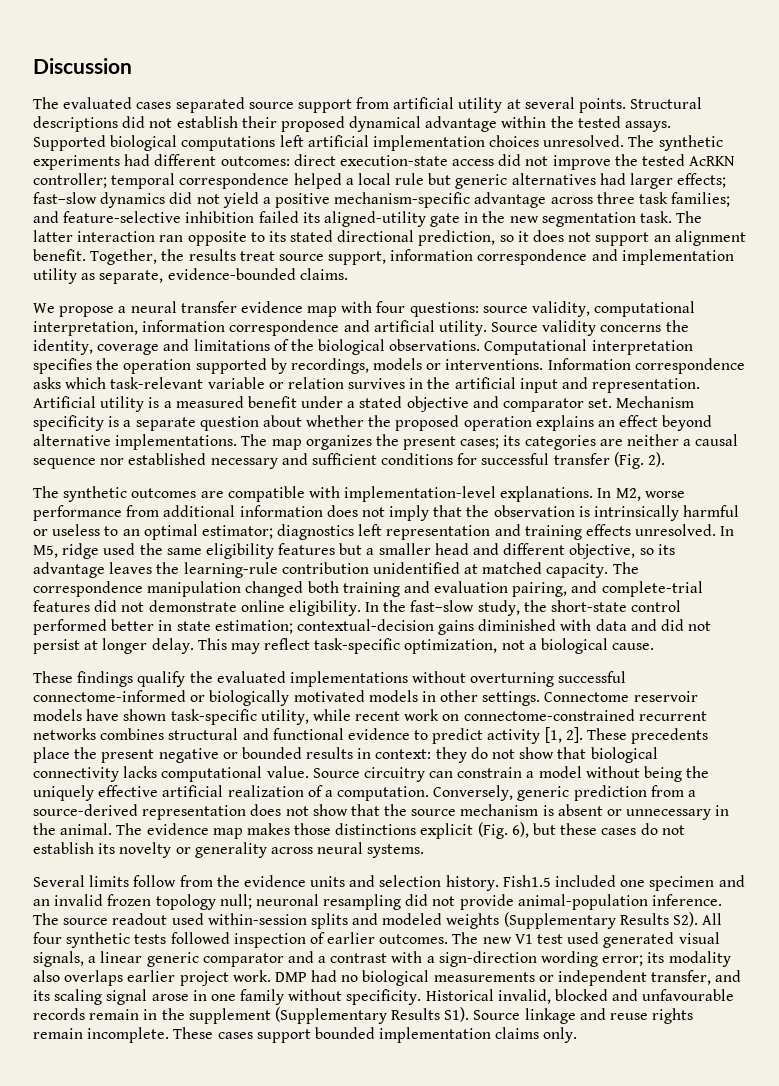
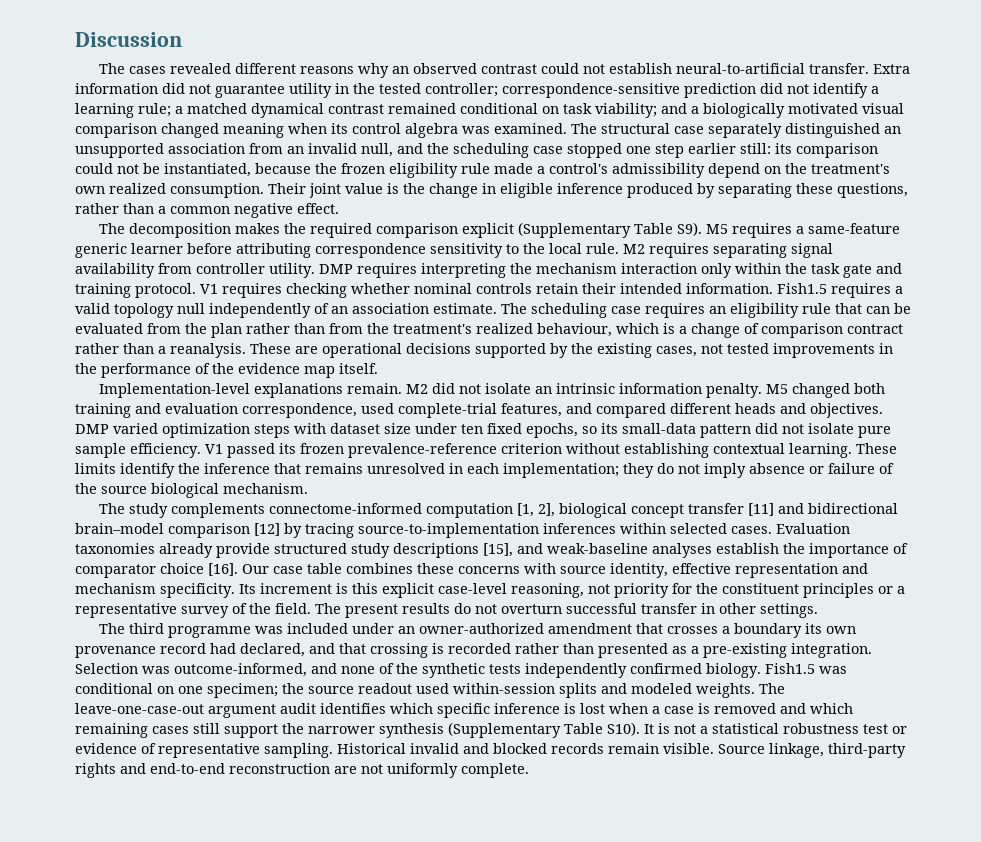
- The evaluated cases separated source support from artificial utility at several points. Structural descriptions did not establish their proposed dynamical advantage within the tested assays. Supported biological computations left artificial implementation choices unresolved. The synthetic experiments had different outcomes: direct execution-state access did not improve the tested AcRKN controller; temporal correspondence helped a local rule but generic alternatives had larger effects; fast–slow dynamics did not yield a positive mechanism-specific advantage across three task families; and feature-selective inhibition failed its aligned-utility gate in the new segmentation task. The latter interaction ran opposite to its stated directional prediction, so it does not support an alignment benefit. Together, the results treat source support, information correspondence and implementation utility as separate, evidence-bounded claims.
- We propose a neural transfer evidence map with four questions: source validity, computational interpretation, information correspondence and artificial utility. Source validity concerns the identity, coverage and limitations of the biological observations. Computational interpretation specifies the operation supported by recordings, models or interventions. Information correspondence asks which task-relevant variable or relation survives in the artificial input and representation. Artificial utility is a measured benefit under a stated objective and comparator set. Mechanism specificity is a separate question about whether the proposed operation explains an effect beyond alternative implementations. The map organizes the present cases; its categories are neither a causal sequence nor established necessary and sufficient conditions for successful transfer (Fig. 2).
- The synthetic outcomes are compatible with implementation-level explanations. In M2, worse performance from additional information does not imply that the observation is intrinsically harmful or useless to an optimal estimator; diagnostics left representation and training effects unresolved. In M5, ridge used the same eligibility features but a smaller head and different objective, so its advantage leaves the learning-rule contribution unidentified at matched capacity. The correspondence manipulation changed both training and evaluation pairing, and complete-trial features did not demonstrate online eligibility. In the fast–slow study, the short-state control performed better in state estimation; contextual-decision gains diminished with data and did not persist at longer delay. This may reflect task-specific optimization, not a biological cause.
- These findings qualify the evaluated implementations without overturning successful connectome-informed or biologically motivated models in other settings. Connectome reservoir models have shown task-specific utility, while recent work on connectome-constrained recurrent networks combines structural and functional evidence to predict activity [1, 2]. These precedents place the present negative or bounded results in context: they do not show that biological connectivity lacks computational value. Source circuitry can constrain a model without being the uniquely effective artificial realization of a computation. Conversely, generic prediction from a source-derived representation does not show that the source mechanism is absent or unnecessary in the animal. The evidence map makes those distinctions explicit (Fig. 6), but these cases do not establish its novelty or generality across neural systems.
- Several limits follow from the evidence units and selection history. Fish1.5 included one specimen and an invalid frozen topology null; neuronal resampling did not provide animal-population inference. The source readout used within-session splits and modeled weights (Supplementary Results S2). All four synthetic tests followed inspection of earlier outcomes. The new V1 test used generated visual signals, a linear generic comparator and a contrast with a sign-direction wording error; its modality also overlaps earlier project work. DMP had no biological measurements or independent transfer, and its scaling signal arose in one family without specificity. Historical invalid, blocked and unfavourable records remain in the supplement (Supplementary Results S1). Source linkage and reuse rights remain incomplete. These cases support bounded implementation claims only.
+ The cases revealed different reasons why an observed contrast could not establish neural-to-artificial transfer. Extra information did not guarantee utility in the tested controller; correspondence-sensitive prediction did not identify a learning rule; a matched dynamical contrast remained conditional on task viability; and a biologically motivated visual comparison changed meaning when its control algebra was examined. The structural case separately distinguished an unsupported association from an invalid null, and the scheduling case stopped one step earlier still: its comparison could not be instantiated, because the frozen eligibility rule made a control's admissibility depend on the treatment's own realized consumption. Their joint value is the change in eligible inference produced by separating these questions, rather than a common negative effect.
+ The decomposition makes the required comparison explicit (Supplementary Table S9). M5 requires a same-feature generic learner before attributing correspondence sensitivity to the local rule. M2 requires separating signal availability from controller utility. DMP requires interpreting the mechanism interaction only within the task gate and training protocol. V1 requires checking whether nominal controls retain their intended information. Fish1.5 requires a valid topology null independently of an association estimate. The scheduling case requires an eligibility rule that can be evaluated from the plan rather than from the treatment's realized behaviour, which is a change of comparison contract rather than a reanalysis. These are operational decisions supported by the existing cases, not tested improvements in the performance of the evidence map itself.
+ Implementation-level explanations remain. M2 did not isolate an intrinsic information penalty. M5 changed both training and evaluation correspondence, used complete-trial features, and compared different heads and objectives. DMP varied optimization steps with dataset size under ten fixed epochs, so its small-data pattern did not isolate pure sample efficiency. V1 passed its frozen prevalence-reference criterion without establishing contextual learning. These limits identify the inference that remains unresolved in each implementation; they do not imply absence or failure of the source biological mechanism.
+ The study complements connectome-informed computation [1, 2], biological concept transfer [11] and bidirectional brain–model comparison [12] by tracing source-to-implementation inferences within selected cases. Evaluation taxonomies already provide structured study descriptions [15], and weak-baseline analyses establish the importance of comparator choice [16]. Our case table combines these concerns with source identity, effective representation and mechanism specificity. Its increment is this explicit case-level reasoning, not priority for the constituent principles or a representative survey of the field. The present results do not overturn successful transfer in other settings.
+ The third programme was included under an owner-authorized amendment that crosses a boundary its own provenance record had declared, and that crossing is recorded rather than presented as a pre-existing integration. Selection was outcome-informed, and none of the synthetic tests independently confirmed biology. Fish1.5 was conditional on one specimen; the source readout used within-session splits and modeled weights. The leave-one-case-out argument audit identifies which specific inference is lost when a case is removed and which remaining cases still support the narrower synthesis (Supplementary Table S10). It is not a statistical robustness test or evidence of representative sampling. Historical invalid and blocked records remain visible. Source linkage, third-party rights and end-to-end reconstruction are not uniformly complete.

